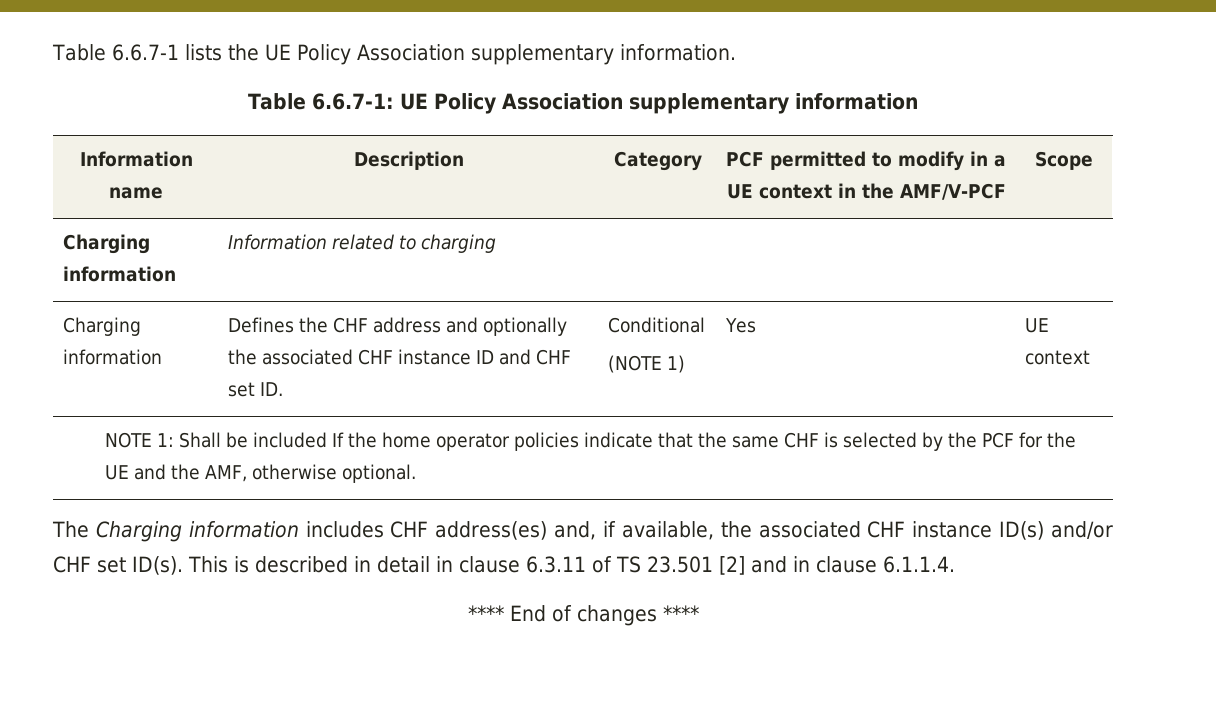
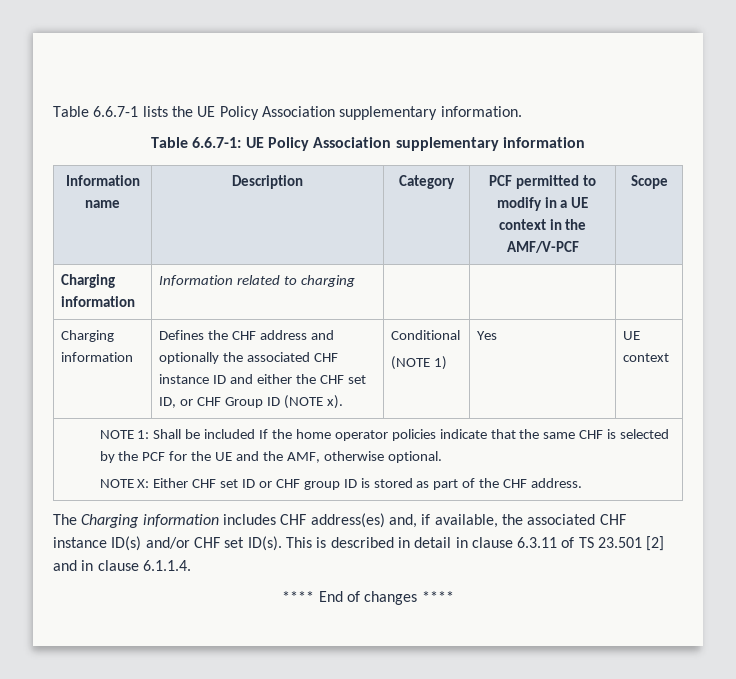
- Charging information | Defines the CHF address and optionally the associated CHF instance ID and CHF set ID. | Conditional
+ Charging information | Defines the CHF address and optionally the associated CHF instance ID and either the CHF set ID, or CHF Group ID (NOTE x). | Conditional
+ NOTE X: Either CHF set ID or CHF group ID is stored as part of the CHF address.

